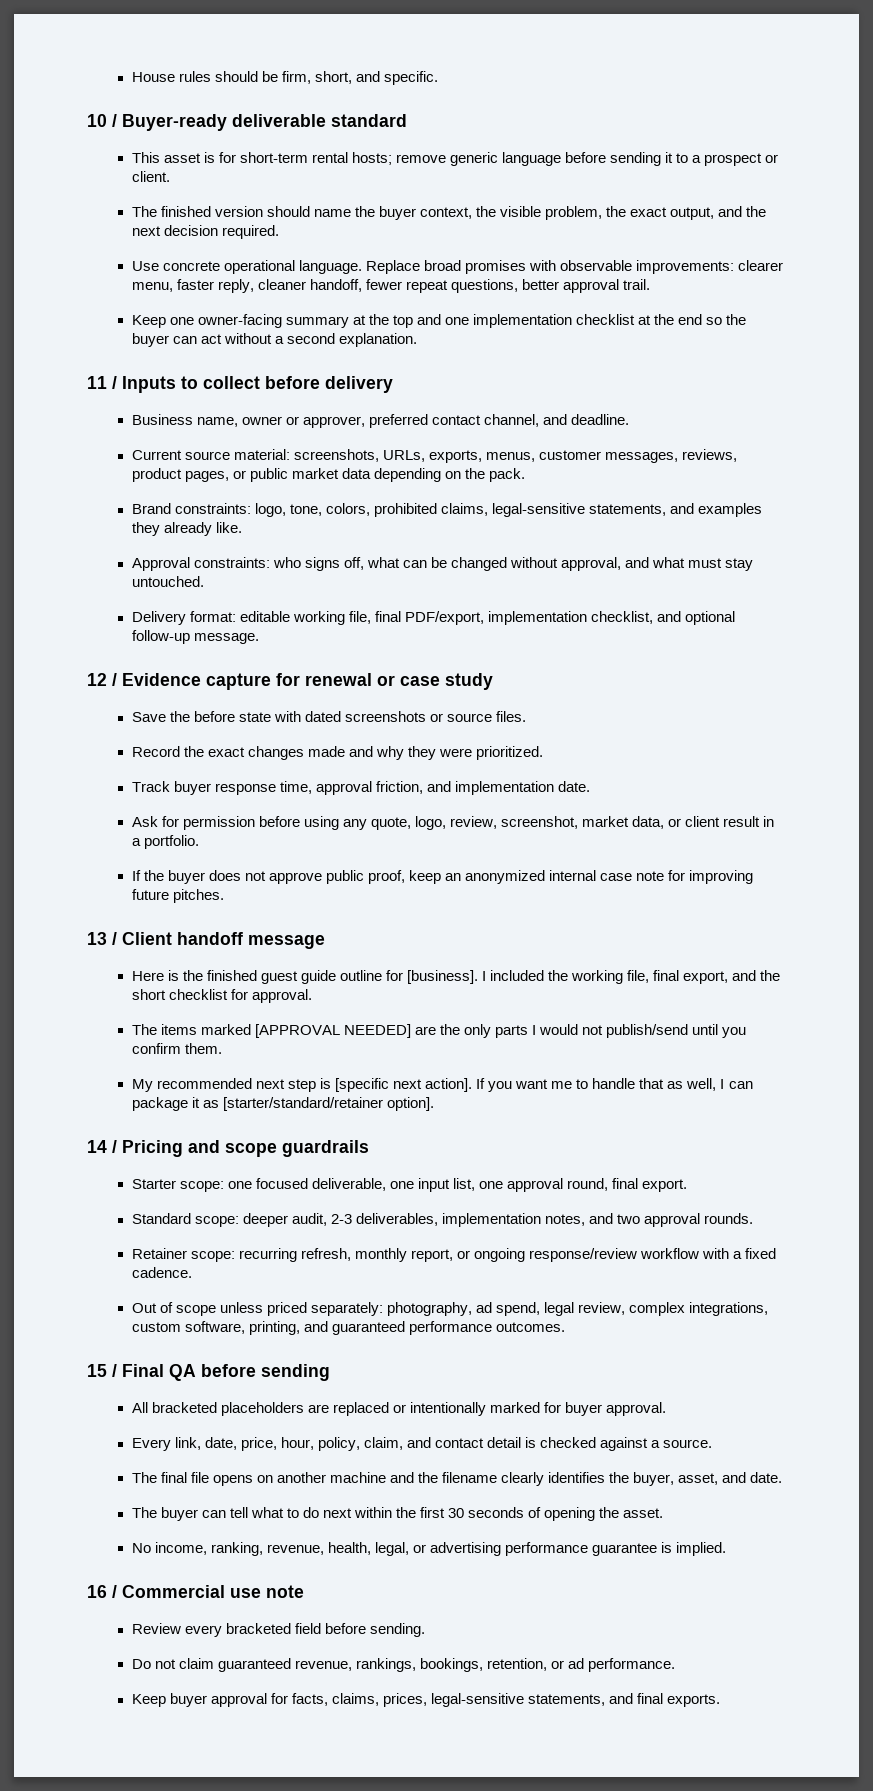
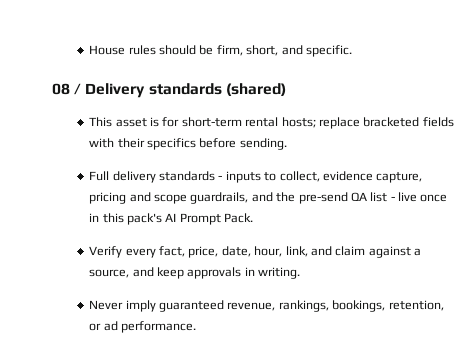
- 10 / Buyer-ready deliverable standard
+ 08 / Delivery standards (shared)
- This asset is for short-term rental hosts; remove generic language before sending it to a prospect or client.
- The finished version should name the buyer context, the visible problem, the exact output, and the next decision required.
- Use concrete operational language. Replace broad promises with observable improvements: clearer menu, faster reply, cleaner handoff, fewer repeat questions, better approval trail.
- Keep one owner-facing summary at the top and one implementation checklist at the end so the buyer can act without a second explanation.
- 11 / Inputs to collect before delivery
- Business name, owner or approver, preferred contact channel, and deadline.
- Current source material: screenshots, URLs, exports, menus, customer messages, reviews, product pages, or public market data depending on the pack.
- Brand constraints: logo, tone, colors, prohibited claims, legal-sensitive statements, and examples they already like.
- Approval constraints: who signs off, what can be changed without approval, and what must stay untouched.
- Delivery format: editable working file, final PDF/export, implementation checklist, and optional follow-up message.
- 12 / Evidence capture for renewal or case study
- Save the before state with dated screenshots or source files.
- Record the exact changes made and why they were prioritized.
- Track buyer response time, approval friction, and implementation date.
- Ask for permission before using any quote, logo, review, screenshot, market data, or client result in a portfolio.
- If the buyer does not approve public proof, keep an anonymized internal case note for improving future pitches.
- 13 / Client handoff message
- Here is the finished guest guide outline for [business]. I included the working file, final export, and the short checklist for approval.
- The items marked [APPROVAL NEEDED] are the only parts I would not publish/send until you confirm them.
- My recommended next step is [specific next action]. If you want me to handle that as well, I can package it as [starter/standard/retainer option].
- 14 / Pricing and scope guardrails
- Starter scope: one focused deliverable, one input list, one approval round, final export.
- Standard scope: deeper audit, 2-3 deliverables, implementation notes, and two approval rounds.
- Retainer scope: recurring refresh, monthly report, or ongoing response/review workflow with a fixed cadence.
- Out of scope unless priced separately: photography, ad spend, legal review, complex integrations, custom software, printing, and guaranteed performance outcomes.
- 15 / Final QA before sending
- All bracketed placeholders are replaced or intentionally marked for buyer approval.
- Every link, date, price, hour, policy, claim, and contact detail is checked against a source.
- The final file opens on another machine and the filename clearly identifies the buyer, asset, and date.
- The buyer can tell what to do next within the first 30 seconds of opening the asset.
- No income, ranking, revenue, health, legal, or advertising performance guarantee is implied.
- 16 / Commercial use note
- Review every bracketed field before sending.
- Do not claim guaranteed revenue, rankings, bookings, retention, or ad performance.
+ This asset is for short-term rental hosts; replace bracketed fields with their specifics before sending.
+ Full delivery standards - inputs to collect, evidence capture, pricing and scope guardrails, and the pre-send QA list - live once in this pack's AI Prompt Pack.
+ Verify every fact, price, date, hour, link, and claim against a source, and keep approvals in writing.
+ Never imply guaranteed revenue, rankings, bookings, retention, or ad performance.
- Keep buyer approval for facts, claims, prices, legal-sensitive statements, and final exports.

